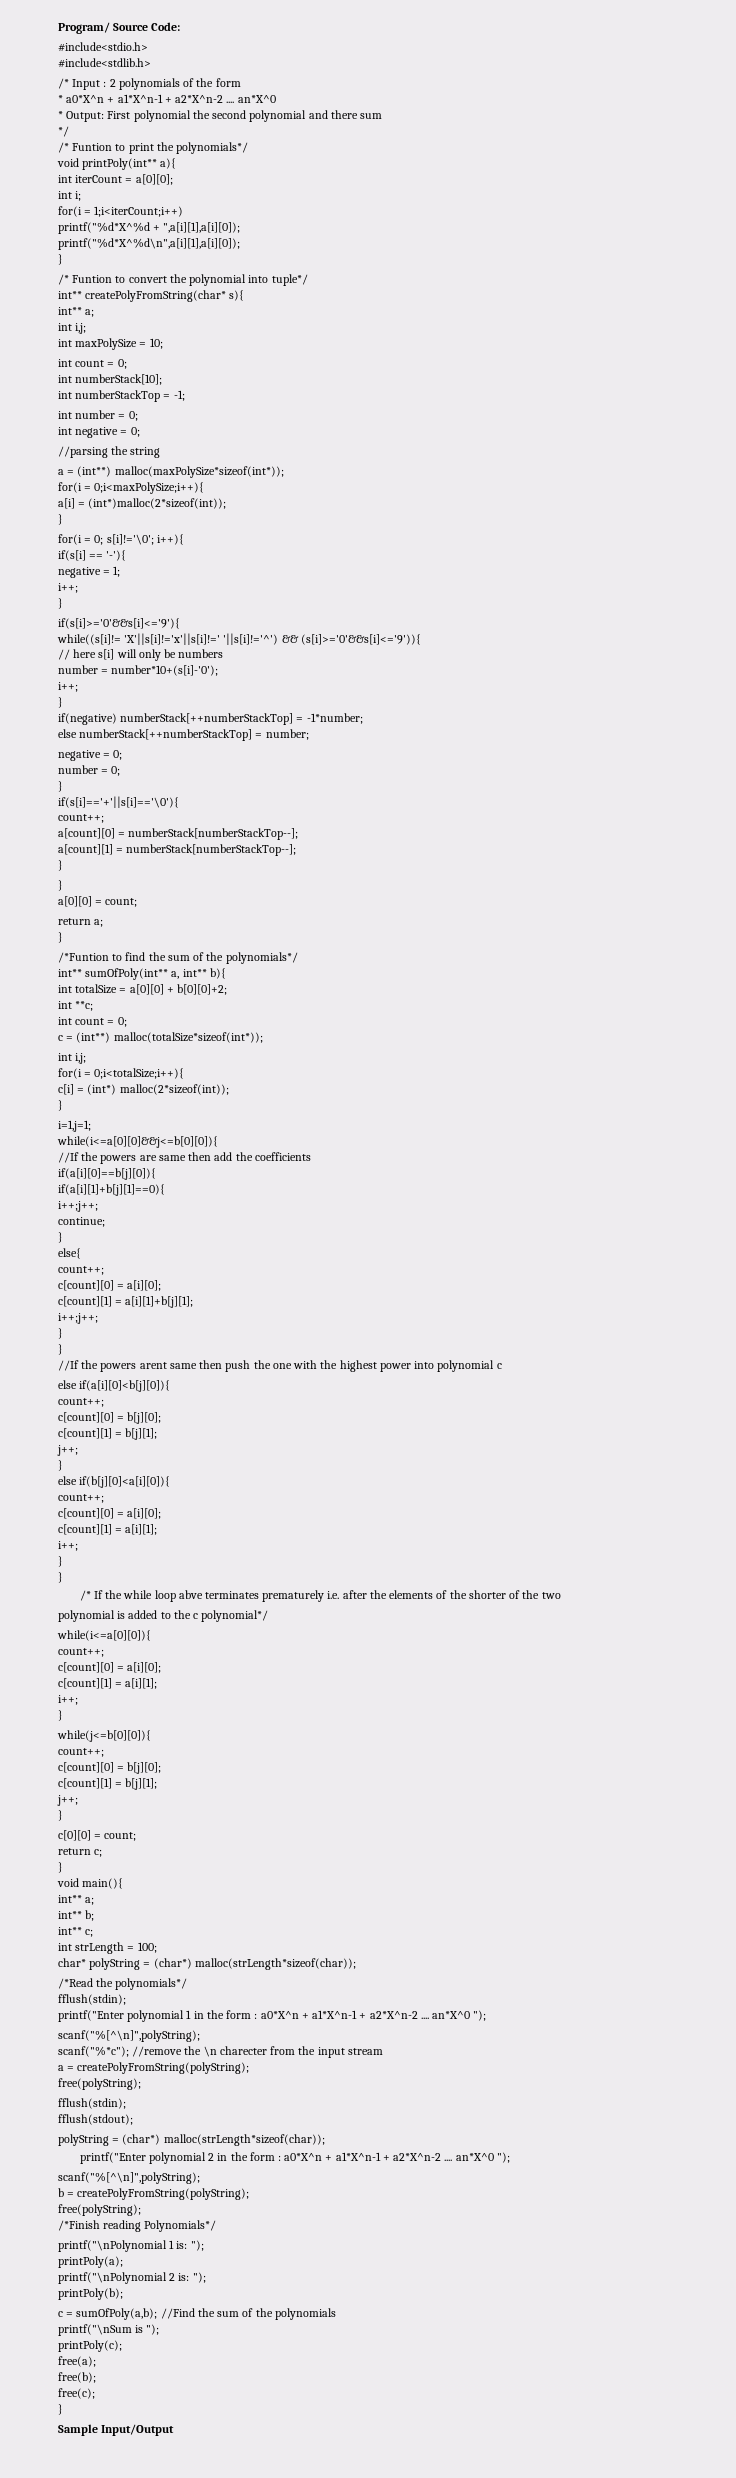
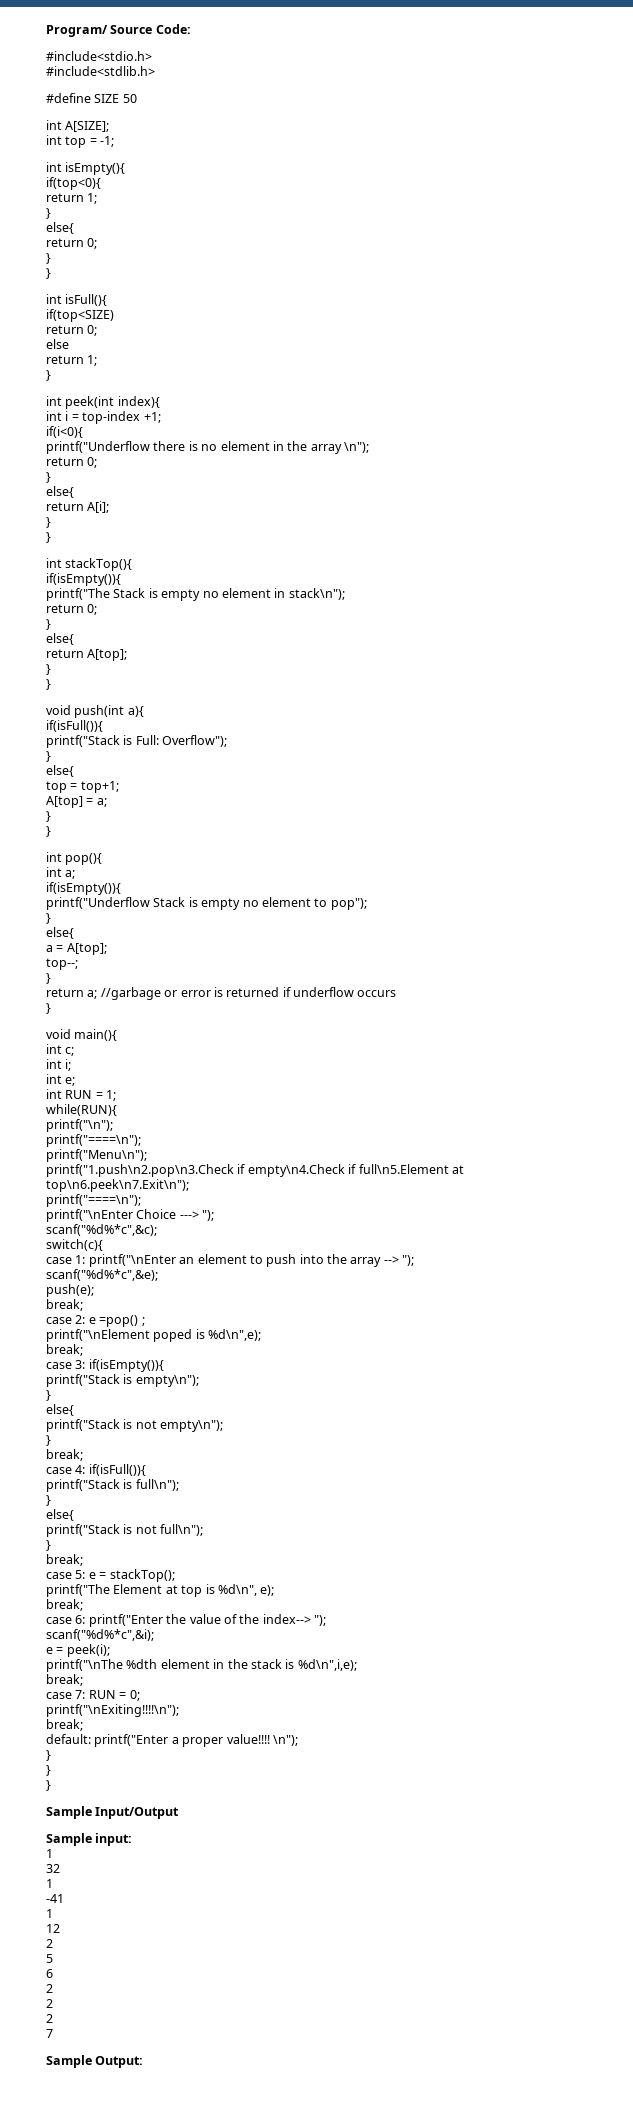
- /* Input : 2 polynomials of the form
- * a0*X^n + a1*X^n-1 + a2*X^n-2 .... an*X^0
- * Output: First polynomial the second polynomial and there sum
- */
- /* Funtion to print the polynomials*/
- void printPoly(int** a){
- int iterCount = a[0][0];
- int i;
- for(i = 1;i<iterCount;i++)
- printf("%d*X^%d + ",a[i][1],a[i][0]);
- printf("%d*X^%d\n",a[i][1],a[i][0]);
+ #define SIZE 50
+ int A[SIZE];
+ int top = -1;
+ int isEmpty(){
+ if(top<0){
+ return 1;
  }
- /* Funtion to convert the polynomial into tuple*/
- int** createPolyFromString(char* s){
- int** a;
- int i,j;
- int maxPolySize = 10;
- int count = 0;
- int numberStack[10];
- int numberStackTop = -1;
- int number = 0;
- int negative = 0;
- //parsing the string
- a = (int**) malloc(maxPolySize*sizeof(int*));
- for(i = 0;i<maxPolySize;i++){
- a[i] = (int*)malloc(2*sizeof(int));
- }
- for(i = 0; s[i]!='\0'; i++){
- if(s[i] == '-'){
- negative = 1;
- i++;
- }
- if(s[i]>='0'&&s[i]<='9'){
- while((s[i]!= 'X'||s[i]!='x'||s[i]!=' '||s[i]!='^') && (s[i]>='0'&&s[i]<='9')){
- // here s[i] will only be numbers
- number = number*10+(s[i]-'0');
- i++;
- }
- if(negative) numberStack[++numberStackTop] = -1*number;
- else numberStack[++numberStackTop] = number;
- negative = 0;
- number = 0;
- }
- if(s[i]=='+'||s[i]=='\0'){
- count++;
- a[count][0] = numberStack[numberStackTop--];
- a[count][1] = numberStack[numberStackTop--];
+ else{
+ return 0;
  }
  }
- a[0][0] = count;
- return a;
+ int isFull(){
+ if(top<SIZE)
+ return 0;
+ else
+ return 1;
  }
- /*Funtion to find the sum of the polynomials*/
- int** sumOfPoly(int** a, int** b){
- int totalSize = a[0][0] + b[0][0]+2;
- int **c;
- int count = 0;
- c = (int**) malloc(totalSize*sizeof(int*));
- int i,j;
- for(i = 0;i<totalSize;i++){
- c[i] = (int*) malloc(2*sizeof(int));
- }
- i=1,j=1;
- while(i<=a[0][0]&&j<=b[0][0]){
- //If the powers are same then add the coefficients
- if(a[i][0]==b[j][0]){
- if(a[i][1]+b[j][1]==0){
- i++;j++;
- continue;
+ int peek(int index){
+ int i = top-index +1;
+ if(i<0){
+ printf("Underflow there is no element in the array \n");
+ return 0;
  }
  else{
- count++;
- c[count][0] = a[i][0];
- c[count][1] = a[i][1]+b[j][1];
- i++;j++;
+ return A[i];
  }
  }
- //If the powers arent same then push the one with the highest power into polynomial c
- else if(a[i][0]<b[j][0]){
- count++;
- c[count][0] = b[j][0];
- c[count][1] = b[j][1];
- j++;
+ int stackTop(){
+ if(isEmpty()){
+ printf("The Stack is empty no element in stack\n");
+ return 0;
  }
- else if(b[j][0]<a[i][0]){
- count++;
- c[count][0] = a[i][0];
- c[count][1] = a[i][1];
- i++;
+ else{
+ return A[top];
  }
  }
- /* If the while loop abve terminates prematurely i.e. after the elements of the shorter of the two
- polynomial is added to the c polynomial*/
- while(i<=a[0][0]){
- count++;
- c[count][0] = a[i][0];
- c[count][1] = a[i][1];
- i++;
+ void push(int a){
+ if(isFull()){
+ printf("Stack is Full: Overflow");
  }
- while(j<=b[0][0]){
- count++;
- c[count][0] = b[j][0];
- c[count][1] = b[j][1];
- j++;
+ else{
+ top = top+1;
+ A[top] = a;
  }
- c[0][0] = count;
- return c;
+ }
+ int pop(){
+ int a;
+ if(isEmpty()){
+ printf("Underflow Stack is empty no element to pop");
+ }
+ else{
+ a = A[top];
+ top--;
+ }
+ return a; //garbage or error is returned if underflow occurs
  }
  void main(){
- int** a;
- int** b;
- int** c;
- int strLength = 100;
- char* polyString = (char*) malloc(strLength*sizeof(char));
- /*Read the polynomials*/
- fflush(stdin);
- printf("Enter polynomial 1 in the form : a0*X^n + a1*X^n-1 + a2*X^n-2 .... an*X^0 ");
- scanf("%[^\n]",polyString);
- scanf("%*c"); //remove the \n charecter from the input stream
- a = createPolyFromString(polyString);
- free(polyString);
- fflush(stdin);
- fflush(stdout);
- polyString = (char*) malloc(strLength*sizeof(char));
- printf("Enter polynomial 2 in the form : a0*X^n + a1*X^n-1 + a2*X^n-2 .... an*X^0 ");
- scanf("%[^\n]",polyString);
- b = createPolyFromString(polyString);
- free(polyString);
- /*Finish reading Polynomials*/
- printf("\nPolynomial 1 is: ");
- printPoly(a);
- printf("\nPolynomial 2 is: ");
- printPoly(b);
- c = sumOfPoly(a,b); //Find the sum of the polynomials
- printf("\nSum is ");
- printPoly(c);
- free(a);
- free(b);
- free(c);
+ int c;
+ int i;
+ int e;
+ int RUN = 1;
+ while(RUN){
+ printf("\n");
+ printf("====\n");
+ printf("Menu\n");
+ printf("1.push\n2.pop\n3.Check if empty\n4.Check if full\n5.Element at top\n6.peek\n7.Exit\n");
+ printf("====\n");
+ printf("\nEnter Choice ---> ");
+ scanf("%d%*c",&c);
+ switch(c){
+ case 1: printf("\nEnter an element to push into the array --> ");
+ scanf("%d%*c",&e);
+ push(e);
+ break;
+ case 2: e =pop() ;
+ printf("\nElement poped is %d\n",e);
+ break;
+ case 3: if(isEmpty()){
+ printf("Stack is empty\n");
+ }
+ else{
+ printf("Stack is not empty\n");
+ }
+ break;
+ case 4: if(isFull()){
+ printf("Stack is full\n");
+ }
+ else{
+ printf("Stack is not full\n");
+ }
+ break;
+ case 5: e = stackTop();
+ printf("The Element at top is %d\n", e);
+ break;
+ case 6: printf("Enter the value of the index--> ");
+ scanf("%d%*c",&i);
+ e = peek(i);
+ printf("\nThe %dth element in the stack is %d\n",i,e);
+ break;
+ case 7: RUN = 0;
+ printf("\nExiting!!!!\n");
+ break;
+ default: printf("Enter a proper value!!!! \n");
+ }
+ }
  }
  Sample Input/Output
+ Sample input:
+ 1
+ 32
+ 1
+ -41
+ 1
+ 12
+ 2
+ 5
+ 6
+ 2
+ 2
+ 2
+ 7
+ Sample Output:

